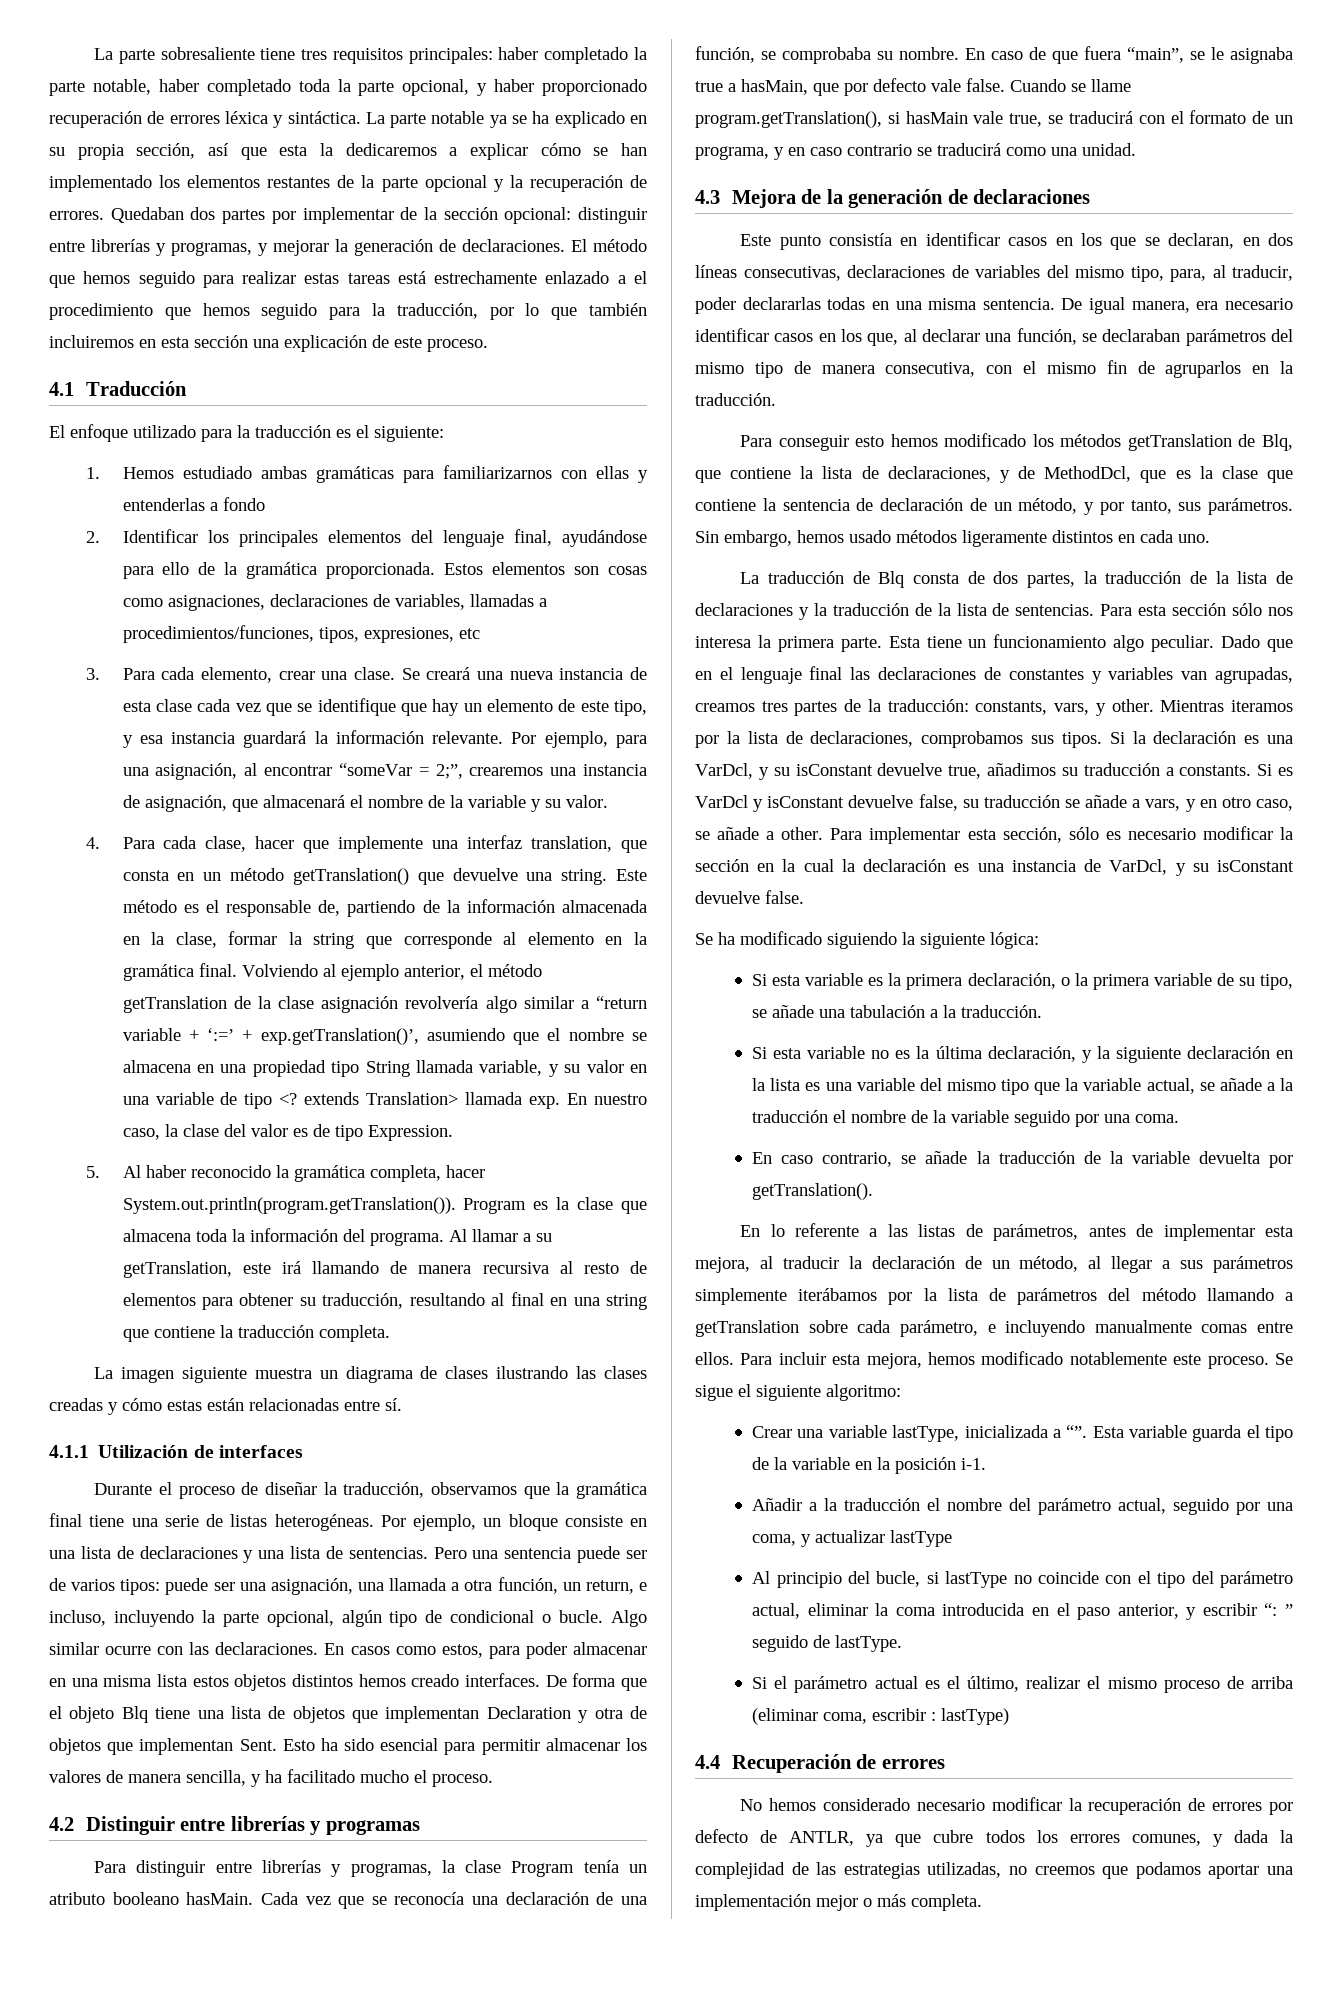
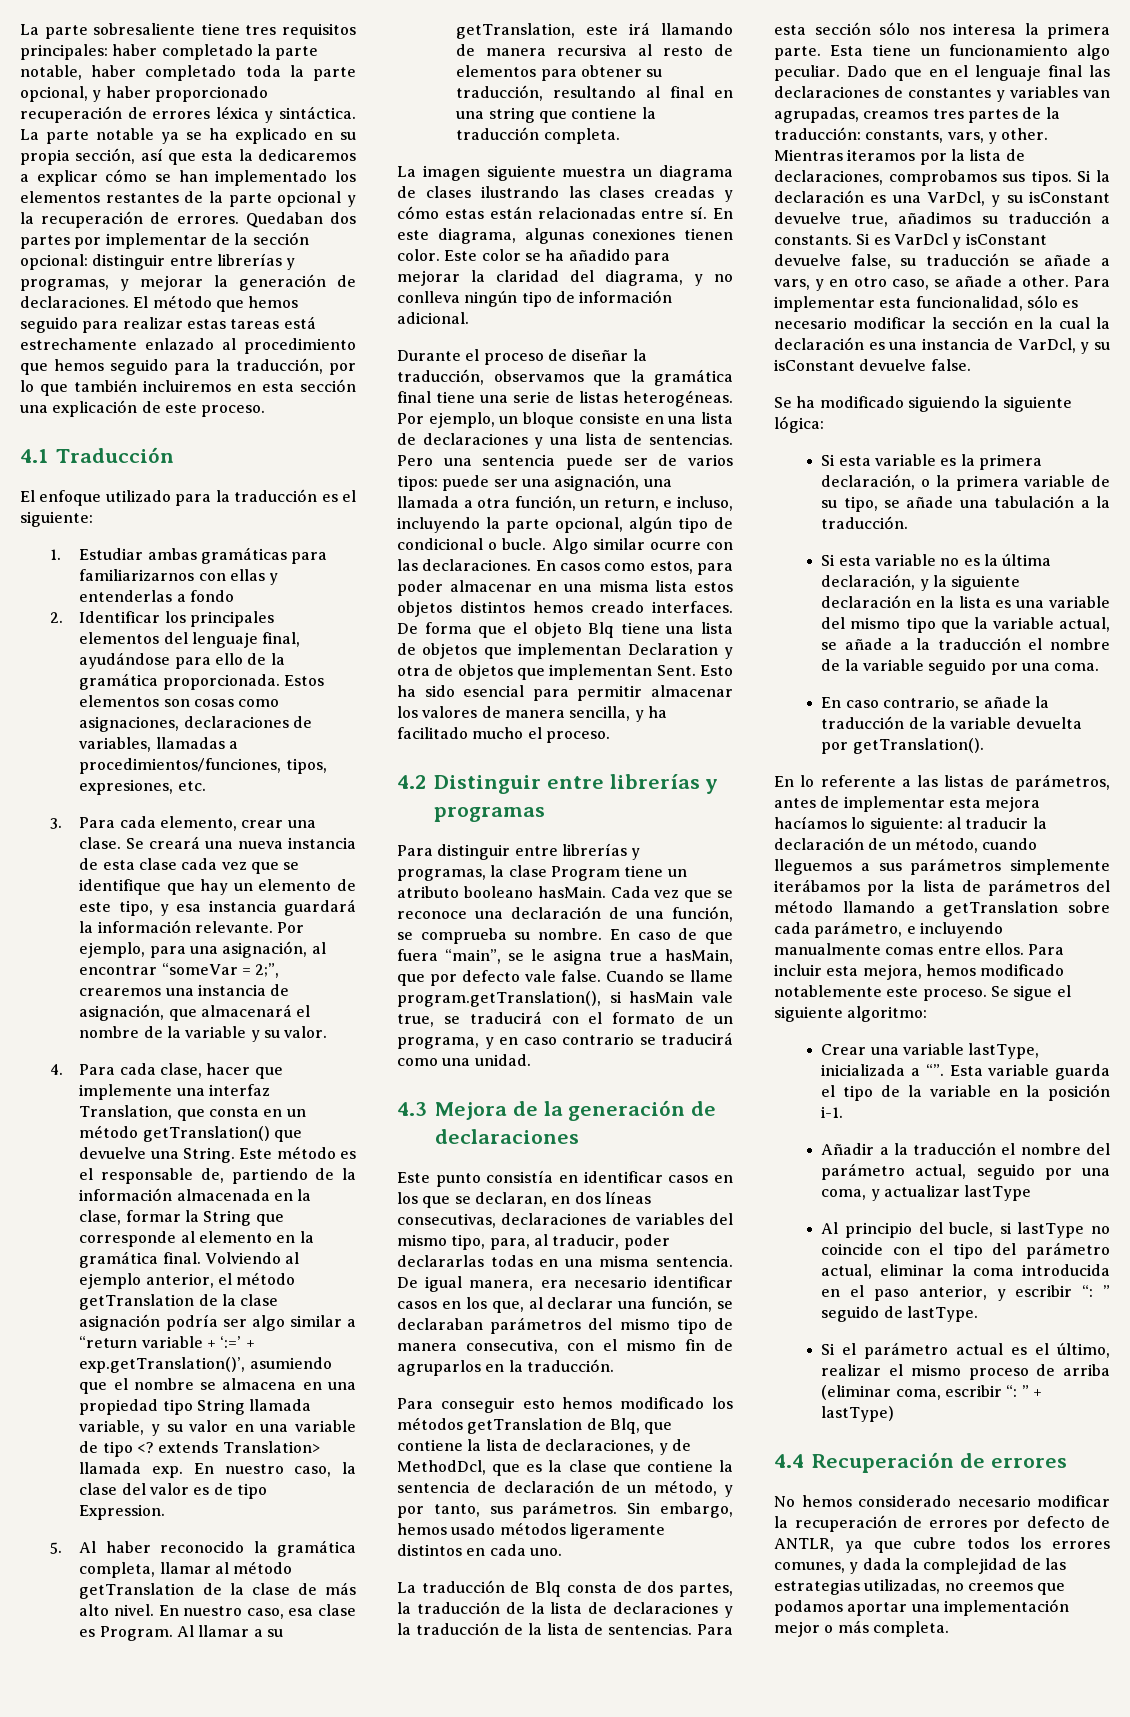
- El método que hemos seguido para realizar estas tareas está estrechamente enlazado a el procedimiento que hemos seguido para la traducción, por lo que también incluiremos en esta sección una explicación de este proceso.
+ El método que hemos seguido para realizar estas tareas está estrechamente enlazado al procedimiento que hemos seguido para la traducción, por lo que también incluiremos en esta sección una explicación de este proceso.
- 1. Hemos estudiado ambas gramáticas para familiarizarnos con ellas y entenderlas a fondo
+ 1. Estudiar ambas gramáticas para familiarizarnos con ellas y entenderlas a fondo
- Estos elementos son cosas como asignaciones, declaraciones de variables, llamadas a procedimientos/funciones, tipos, expresiones, etc
+ Estos elementos son cosas como asignaciones, declaraciones de variables, llamadas a procedimientos/funciones, tipos, expresiones, etc.
- 4. Para cada clase, hacer que implemente una interfaz translation, que consta en un método getTranslation() que devuelve una string.
+ 4. Para cada clase, hacer que implemente una interfaz Translation, que consta en un método getTranslation() que devuelve una String.
- Este método es el responsable de, partiendo de la información almacenada en la clase, formar la string que corresponde al elemento en la gramática final.
+ Este método es el responsable de, partiendo de la información almacenada en la clase, formar la String que corresponde al elemento en la gramática final.
- Volviendo al ejemplo anterior, el método getTranslation de la clase asignación revolvería algo similar a “return variable + ‘:=’ + exp.getTranslation()’, asumiendo que el nombre se almacena en una propiedad tipo String llamada variable, y su valor en una variable de tipo <? extends Translation> llamada exp.
+ Volviendo al ejemplo anterior, el método getTranslation de la clase asignación podría ser algo similar a “return variable + ‘:=’ + exp.getTranslation()’, asumiendo que el nombre se almacena en una propiedad tipo String llamada variable, y su valor en una variable de tipo <? extends Translation> llamada exp.
- 5. Al haber reconocido la gramática completa, hacer System.out.println(program.getTranslation()). Program es la clase que almacena toda la información del programa.
+ 5. Al haber reconocido la gramática completa, llamar al método getTranslation de la clase de más alto nivel. En nuestro caso, esa clase es Program.
- La imagen siguiente muestra un diagrama de clases ilustrando las clases creadas y cómo estas están relacionadas entre sí.
- 4.1.1 Utilización de interfaces
+ La imagen siguiente muestra un diagrama de clases ilustrando las clases creadas y cómo estas están relacionadas entre sí. En este diagrama, algunas conexiones tienen color. Este color se ha añadido para mejorar la claridad del diagrama, y no conlleva ningún tipo de información adicional.
- Para distinguir entre librerías y programas, la clase Program tenía un atributo booleano hasMain.
+ Para distinguir entre librerías y programas, la clase Program tiene un atributo booleano hasMain.
- Cada vez que se reconocía una declaración de una función, se comprobaba su nombre.
+ Cada vez que se reconoce una declaración de una función, se comprueba su nombre.
- En caso de que fuera “main”, se le asignaba true a hasMain, que por defecto vale false.
+ En caso de que fuera “main”, se le asigna true a hasMain, que por defecto vale false.
- Para implementar esta sección, sólo es necesario modificar la sección en la cual la declaración es una instancia de VarDcl, y su isConstant devuelve false.
+ Para implementar esta funcionalidad, sólo es necesario modificar la sección en la cual la declaración es una instancia de VarDcl, y su isConstant devuelve false.
- En lo referente a las listas de parámetros, antes de implementar esta mejora, al traducir la declaración de un método, al llegar a sus parámetros simplemente iterábamos por la lista de parámetros del método llamando a getTranslation sobre cada parámetro, e incluyendo manualmente comas entre ellos.
+ En lo referente a las listas de parámetros, antes de implementar esta mejora hacíamos lo siguiente: al traducir la declaración de un método, cuando lleguemos a sus parámetros simplemente iterábamos por la lista de parámetros del método llamando a getTranslation sobre cada parámetro, e incluyendo manualmente comas entre ellos.
- Si el parámetro actual es el último, realizar el mismo proceso de arriba (eliminar coma, escribir : lastType)
+ Si el parámetro actual es el último, realizar el mismo proceso de arriba (eliminar coma, escribir “: ” + lastType)

